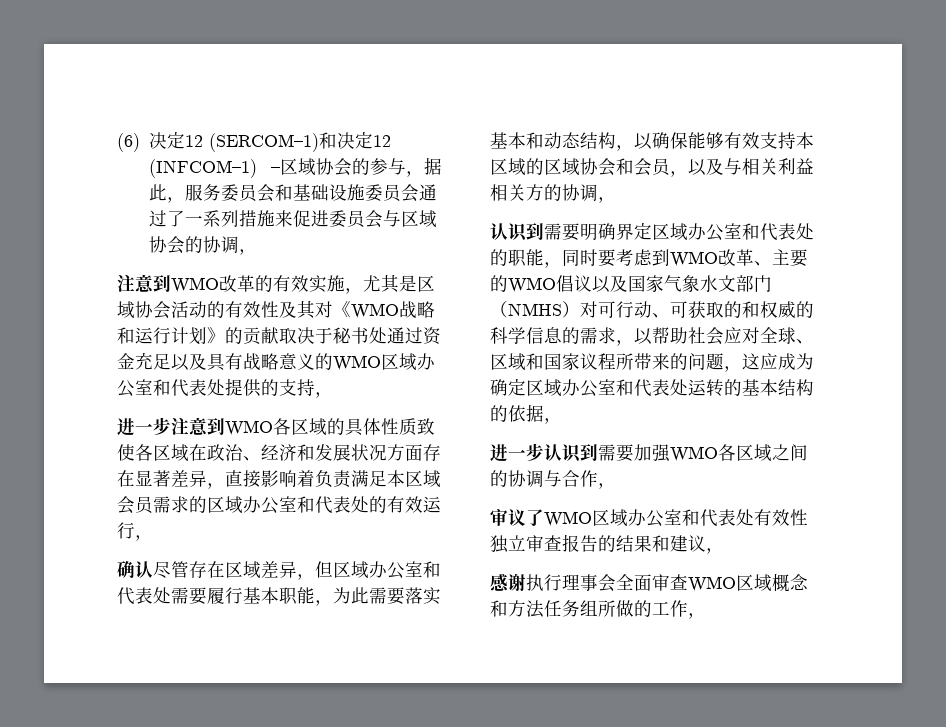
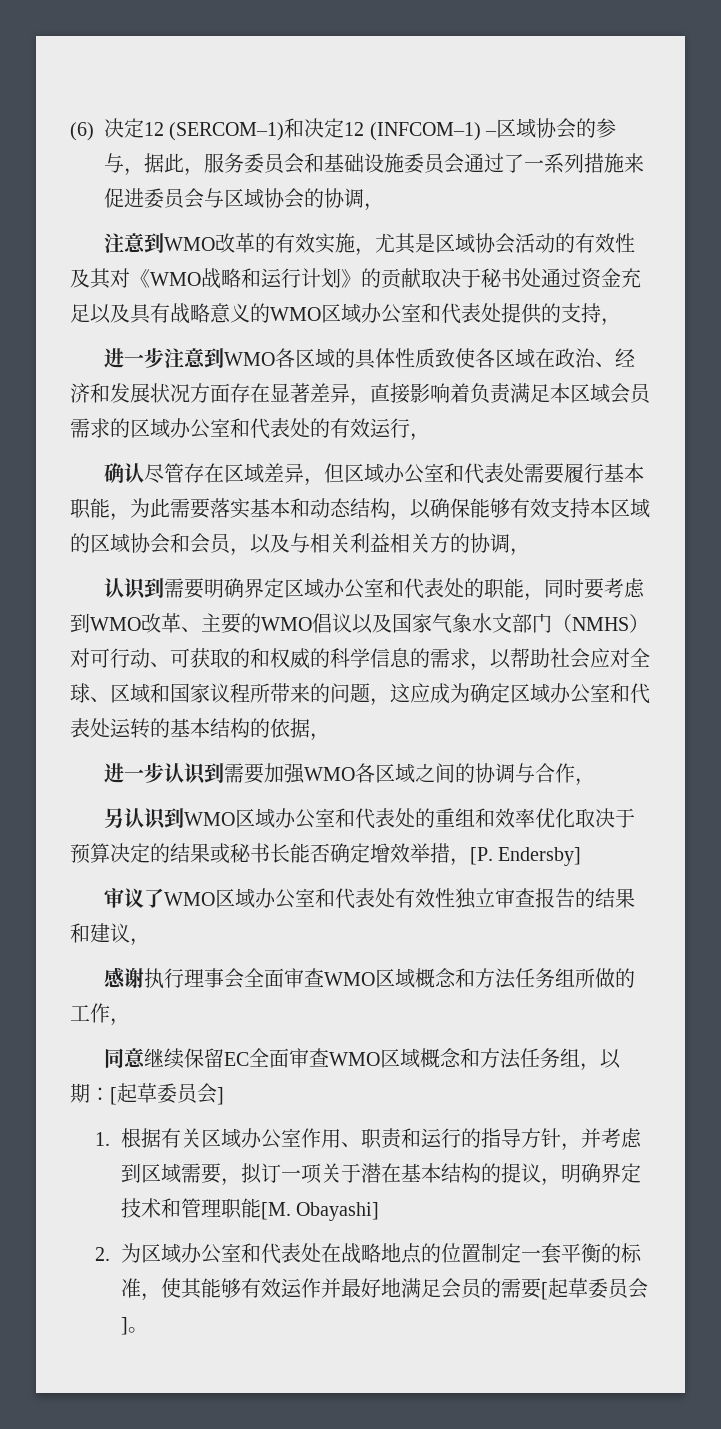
+ 另认识到WMO区域办公室和代表处的重组和效率优化取决于预算决定的结果或秘书长能否确定增效举措，[P. Endersby]
+ 同意继续保留EC全面审查WMO区域概念和方法任务组，以期：[起草委员会]
+ 1.根据有关区域办公室作用、职责和运行的指导方针，并考虑到区域需要，拟订一项关于潜在基本结构的提议，明确界定技术和管理职能[M. Obayashi]
+ 2.为区域办公室和代表处在战略地点的位置制定一套平衡的标准，使其能够有效运作并最好地满足会员的需要[起草委员会]。

